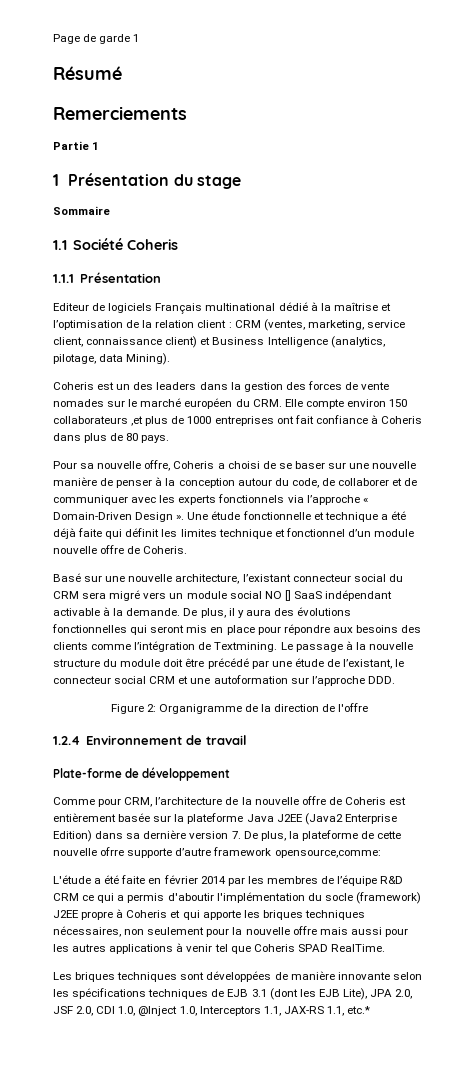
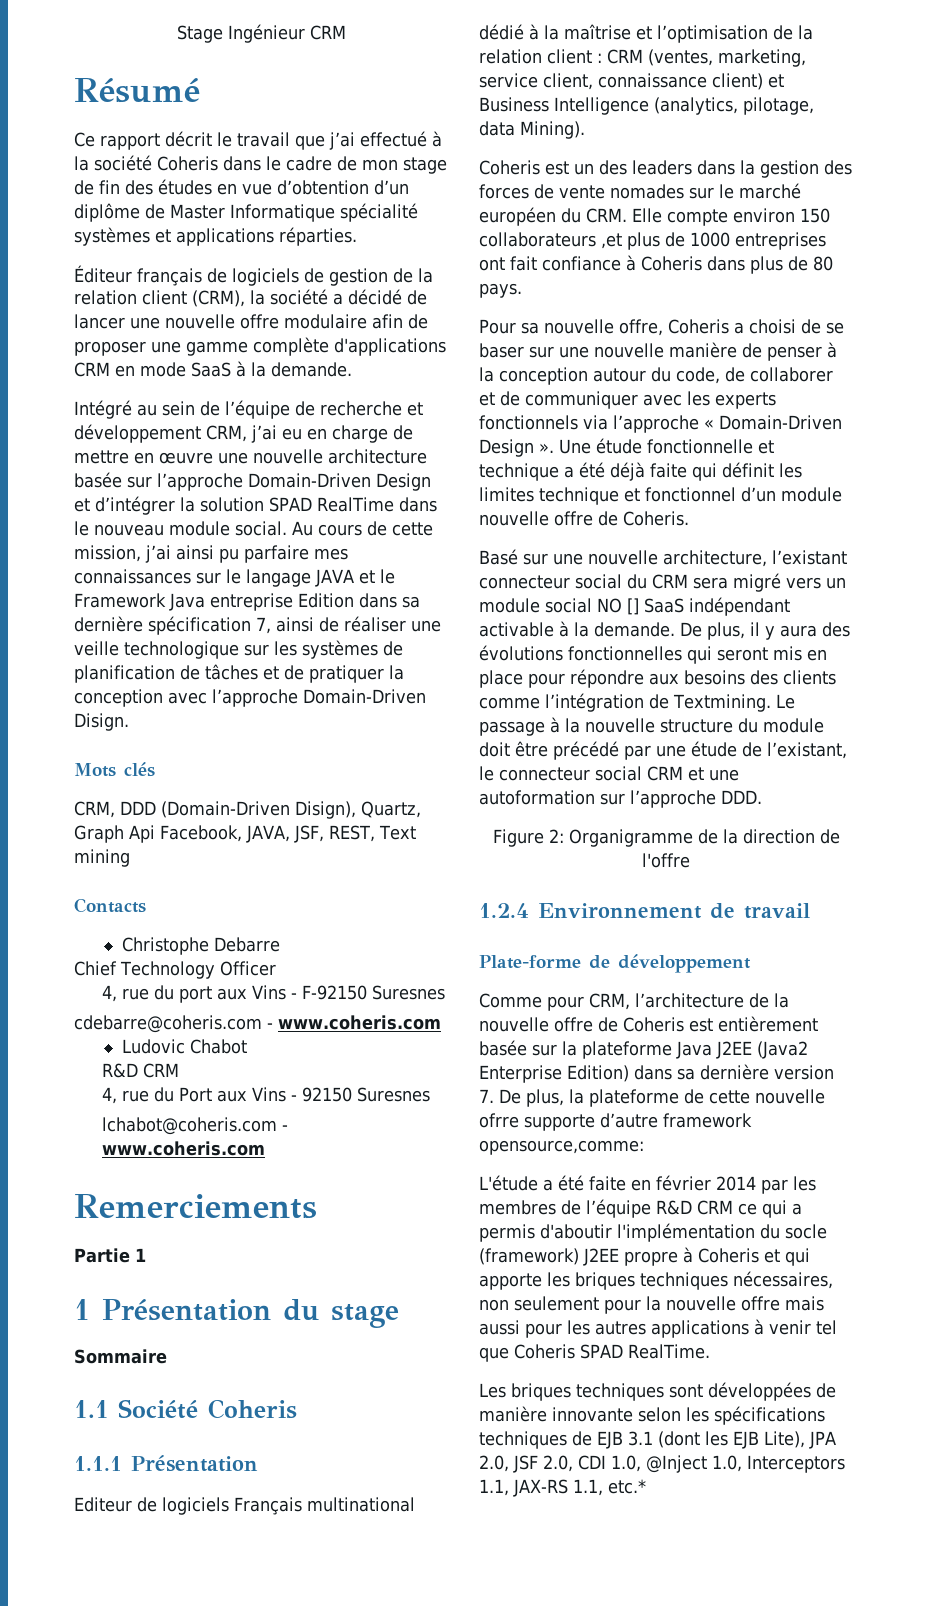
- Page de garde 1
+ Stage Ingénieur CRM
  Résumé
+ Ce rapport décrit le travail que j’ai effectué à la société Coheris dans le cadre de mon stage de fin des études en vue d’obtention d’un diplôme de Master Informatique spécialité systèmes et applications réparties.
+ Éditeur français de logiciels de gestion de la relation client (CRM), la société a décidé de lancer une nouvelle offre modulaire afin de proposer une gamme complète d'applications CRM en mode SaaS à la demande.
+ Intégré au sein de l’équipe de recherche et développement CRM, j’ai eu en charge de mettre en œuvre une nouvelle architecture basée sur l’approche Domain-Driven Design et d’intégrer la solution SPAD RealTime dans le nouveau module social. Au cours de cette mission, j’ai ainsi pu parfaire mes connaissances sur le langage JAVA et le Framework Java entreprise Edition dans sa dernière spécification 7, ainsi de réaliser une veille technologique sur les systèmes de planification de tâches et de pratiquer la conception avec l’approche Domain-Driven Disign.
+ Mots clés
+ CRM, DDD (Domain-Driven Disign), Quartz, Graph Api Facebook, JAVA, JSF, REST, Text mining
+ Contacts
+ Christophe Debarre
+ Chief Technology Officer
+ 4, rue du port aux Vins - F-92150 Suresnes
+ cdebarre@coheris.com - www.coheris.com
+ Ludovic Chabot
+ R&D CRM
+ 4, rue du Port aux Vins - 92150 Suresnes
+ lchabot@coheris.com - www.coheris.com

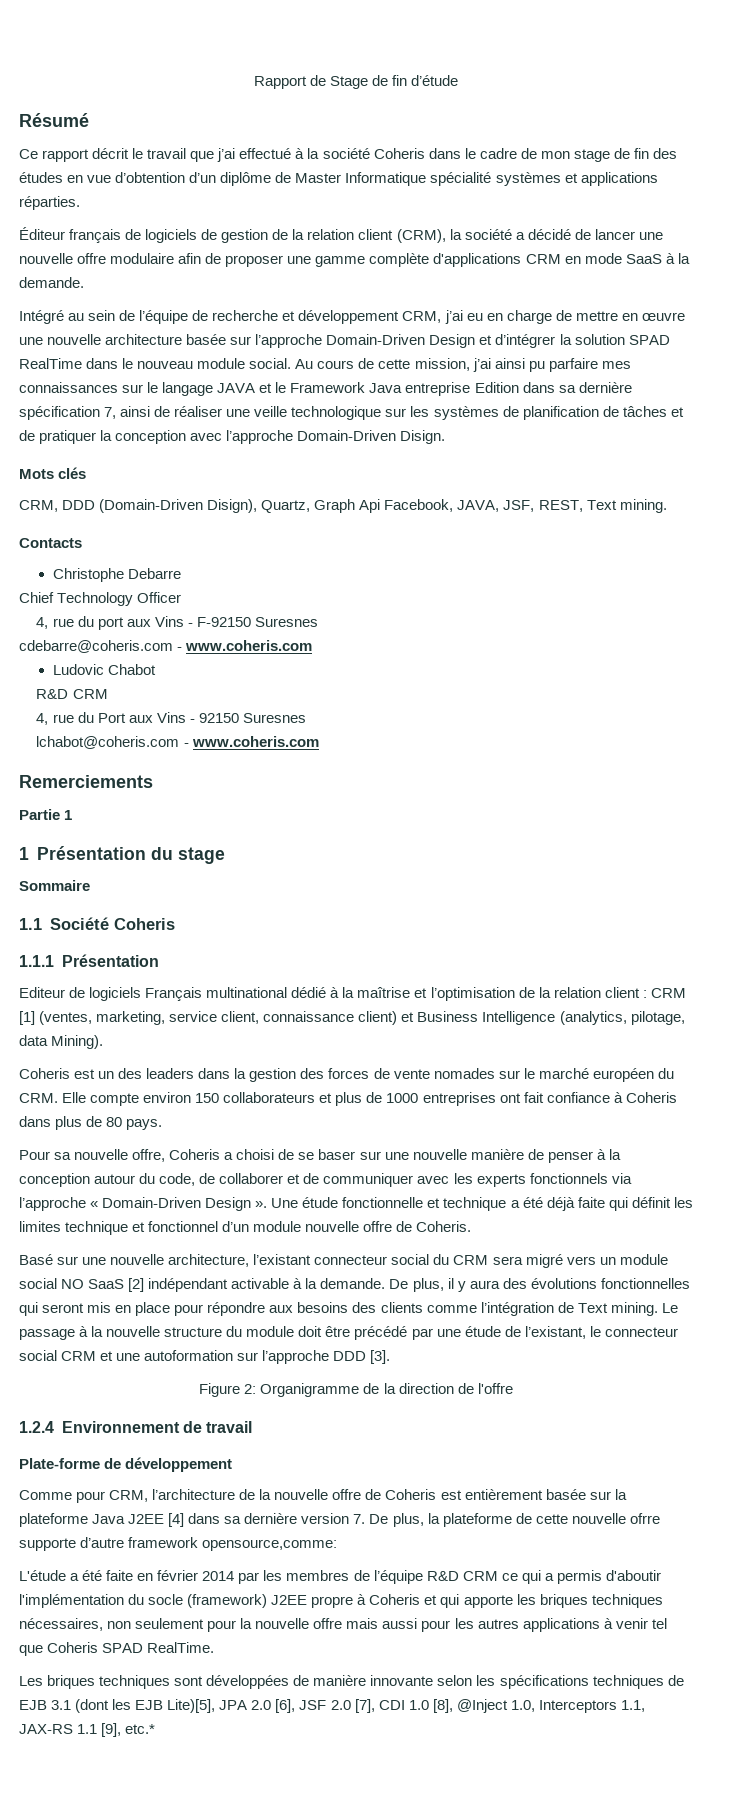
- Stage Ingénieur CRM
+ Rapport de Stage de fin d’étude
- CRM, DDD (Domain-Driven Disign), Quartz, Graph Api Facebook, JAVA, JSF, REST, Text mining
+ CRM, DDD (Domain-Driven Disign), Quartz, Graph Api Facebook, JAVA, JSF, REST, Text mining.
- Editeur de logiciels Français multinational dédié à la maîtrise et l’optimisation de la relation client : CRM (ventes, marketing, service client, connaissance client) et Business Intelligence (analytics, pilotage, data Mining).
+ Editeur de logiciels Français multinational dédié à la maîtrise et l’optimisation de la relation client : CRM [1] (ventes, marketing, service client, connaissance client) et Business Intelligence (analytics, pilotage, data Mining).
- Coheris est un des leaders dans la gestion des forces de vente nomades sur le marché européen du CRM. Elle compte environ 150 collaborateurs ,et plus de 1000 entreprises ont fait confiance à Coheris dans plus de 80 pays.
+ Coheris est un des leaders dans la gestion des forces de vente nomades sur le marché européen du CRM. Elle compte environ 150 collaborateurs et plus de 1000 entreprises ont fait confiance à Coheris dans plus de 80 pays.
- Basé sur une nouvelle architecture, l’existant connecteur social du CRM sera migré vers un module social NO [] SaaS indépendant activable à la demande.
+ Basé sur une nouvelle architecture, l’existant connecteur social du CRM sera migré vers un module social NO SaaS [2] indépendant activable à la demande.
- De plus, il y aura des évolutions fonctionnelles qui seront mis en place pour répondre aux besoins des clients comme l’intégration de Textmining.
+ De plus, il y aura des évolutions fonctionnelles qui seront mis en place pour répondre aux besoins des clients comme l’intégration de Text mining.
- Le passage à la nouvelle structure du module doit être précédé par une étude de l’existant, le connecteur social CRM et une autoformation sur l’approche DDD.
+ Le passage à la nouvelle structure du module doit être précédé par une étude de l’existant, le connecteur social CRM et une autoformation sur l’approche DDD [3].
- Comme pour CRM, l’architecture de la nouvelle offre de Coheris est entièrement basée sur la plateforme Java J2EE (Java2 Enterprise Edition) dans sa dernière version 7. De plus, la plateforme de cette nouvelle ofrre supporte d’autre framework opensource,comme:
+ Comme pour CRM, l’architecture de la nouvelle offre de Coheris est entièrement basée sur la plateforme Java J2EE [4] dans sa dernière version 7. De plus, la plateforme de cette nouvelle ofrre supporte d’autre framework opensource,comme:
- Les briques techniques sont développées de manière innovante selon les spécifications techniques de EJB 3.1 (dont les EJB Lite), JPA 2.0, JSF 2.0, CDI 1.0, @Inject 1.0, Interceptors 1.1, JAX-RS 1.1, etc.*
+ Les briques techniques sont développées de manière innovante selon les spécifications techniques de EJB 3.1 (dont les EJB Lite)[5], JPA 2.0 [6], JSF 2.0 [7], CDI 1.0 [8], @Inject 1.0, Interceptors 1.1, JAX-RS 1.1 [9], etc.*

